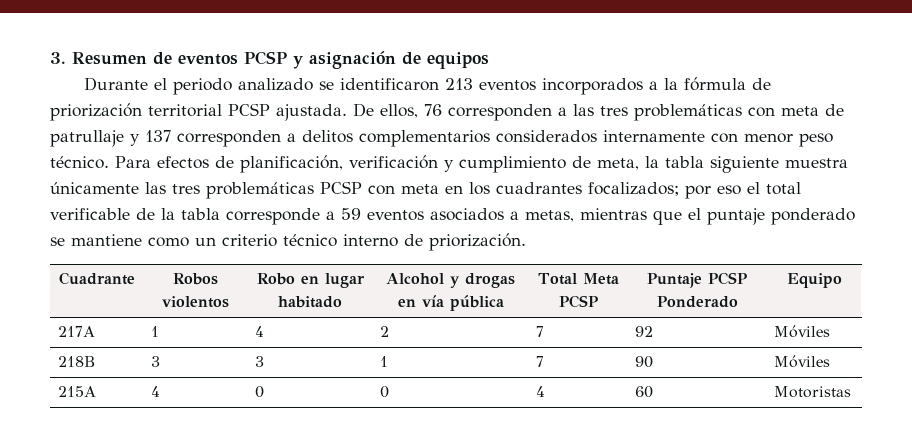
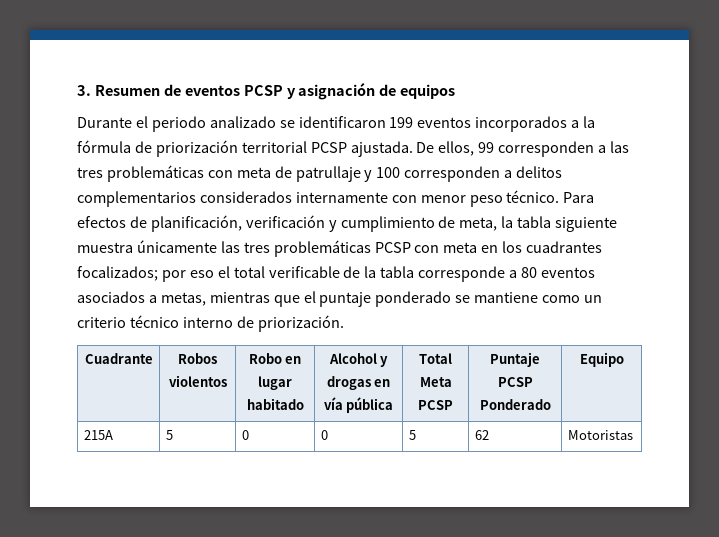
- Durante el periodo analizado se identificaron 213 eventos incorporados a la fórmula de priorización territorial PCSP ajustada.
+ Durante el periodo analizado se identificaron 199 eventos incorporados a la fórmula de priorización territorial PCSP ajustada.
- De ellos, 76 corresponden a las tres problemáticas con meta de patrullaje y 137 corresponden a delitos complementarios considerados internamente con menor peso técnico.
+ De ellos, 99 corresponden a las tres problemáticas con meta de patrullaje y 100 corresponden a delitos complementarios considerados internamente con menor peso técnico.
- Para efectos de planificación, verificación y cumplimiento de meta, la tabla siguiente muestra únicamente las tres problemáticas PCSP con meta en los cuadrantes focalizados; por eso el total verificable de la tabla corresponde a 59 eventos asociados a metas, mientras que el puntaje ponderado se mantiene como un criterio técnico interno de priorización.
+ Para efectos de planificación, verificación y cumplimiento de meta, la tabla siguiente muestra únicamente las tres problemáticas PCSP con meta en los cuadrantes focalizados; por eso el total verificable de la tabla corresponde a 80 eventos asociados a metas, mientras que el puntaje ponderado se mantiene como un criterio técnico interno de priorización.
- 217A | 1 | 4 | 2 | 7 | 92 | Móviles
- 218B | 3 | 3 | 1 | 7 | 90 | Móviles
- 215A | 4 | 0 | 0 | 4 | 60 | Motoristas
+ 215A | 5 | 0 | 0 | 5 | 62 | Motoristas

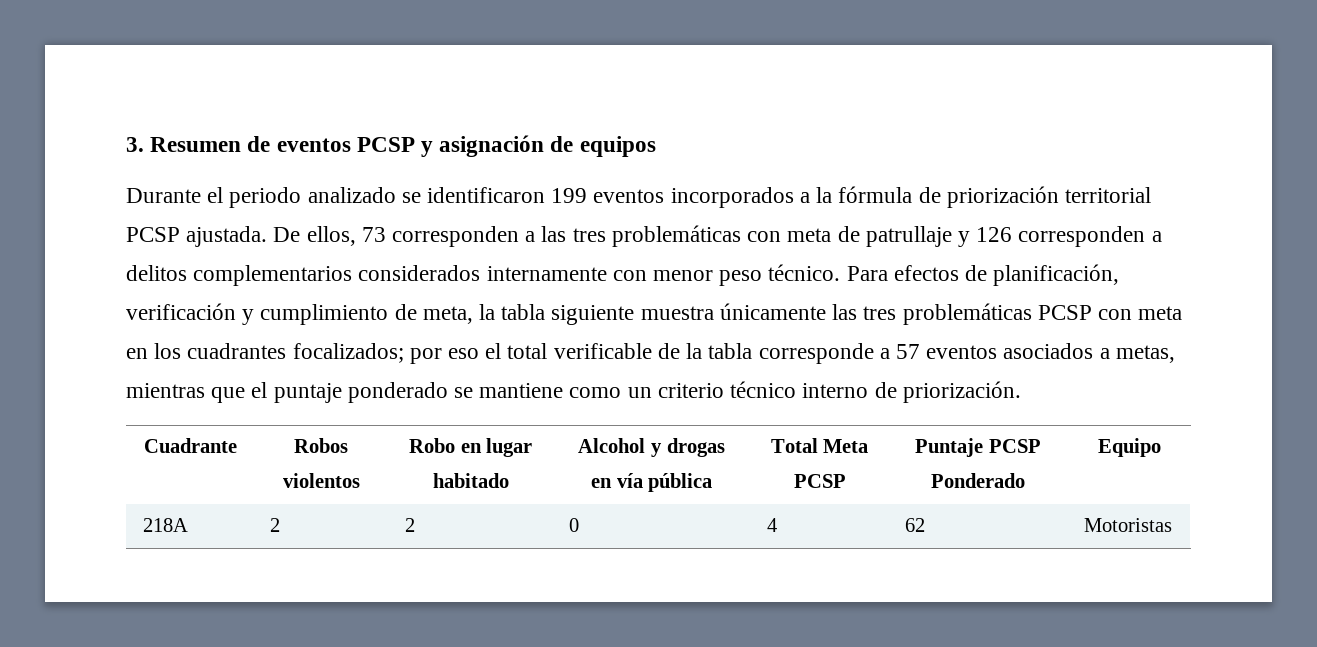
- De ellos, 99 corresponden a las tres problemáticas con meta de patrullaje y 100 corresponden a delitos complementarios considerados internamente con menor peso técnico.
+ De ellos, 73 corresponden a las tres problemáticas con meta de patrullaje y 126 corresponden a delitos complementarios considerados internamente con menor peso técnico.
- Para efectos de planificación, verificación y cumplimiento de meta, la tabla siguiente muestra únicamente las tres problemáticas PCSP con meta en los cuadrantes focalizados; por eso el total verificable de la tabla corresponde a 80 eventos asociados a metas, mientras que el puntaje ponderado se mantiene como un criterio técnico interno de priorización.
+ Para efectos de planificación, verificación y cumplimiento de meta, la tabla siguiente muestra únicamente las tres problemáticas PCSP con meta en los cuadrantes focalizados; por eso el total verificable de la tabla corresponde a 57 eventos asociados a metas, mientras que el puntaje ponderado se mantiene como un criterio técnico interno de priorización.
- 215A | 5 | 0 | 0 | 5 | 62 | Motoristas
+ 218A | 2 | 2 | 0 | 4 | 62 | Motoristas

